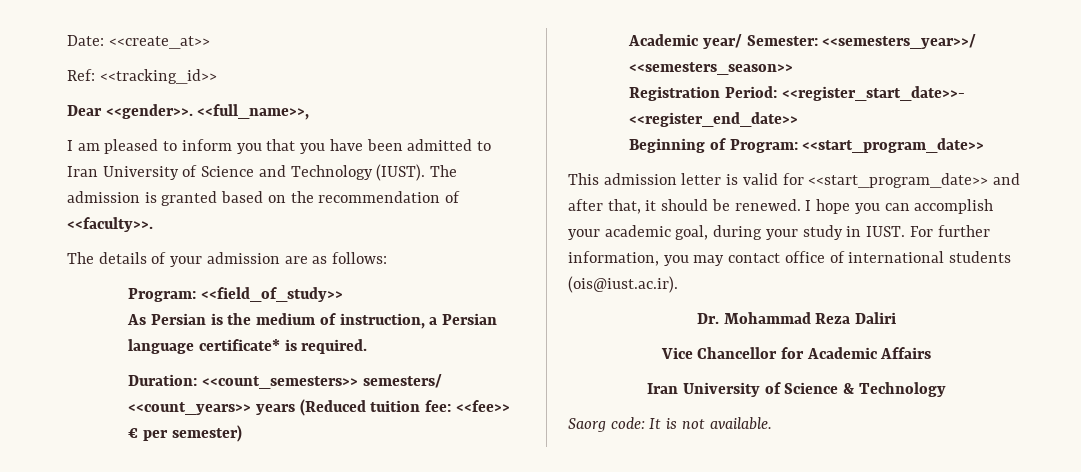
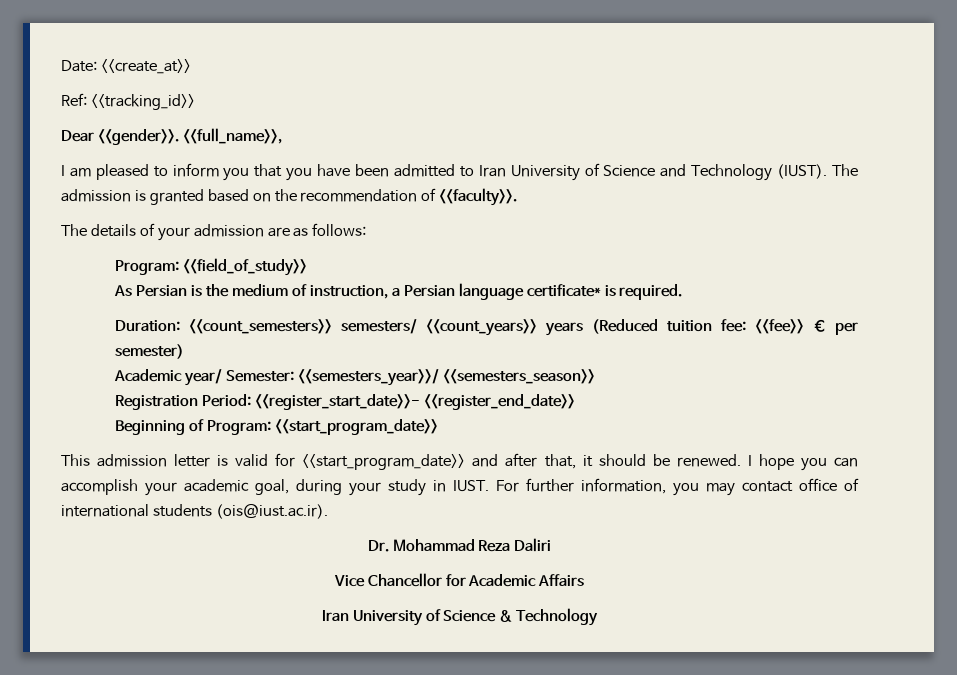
- Saorg code: It is not available.

